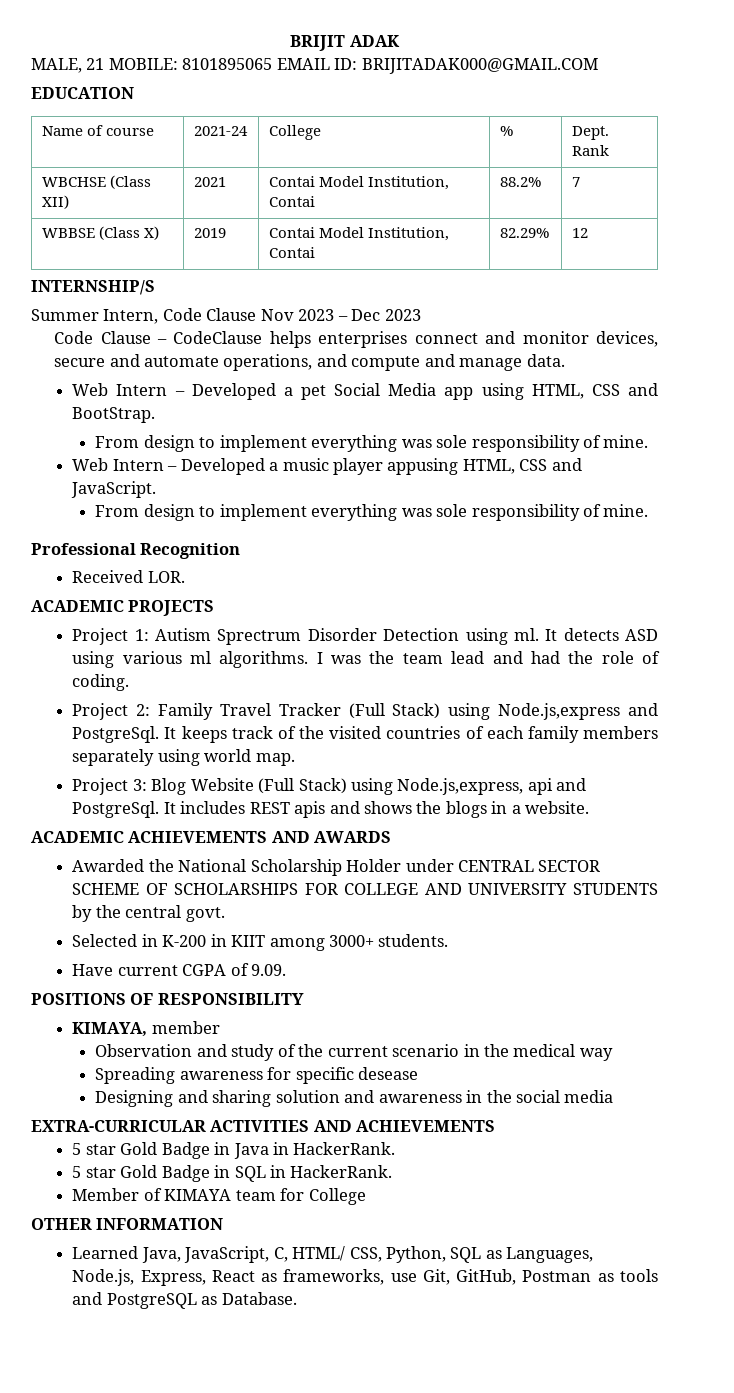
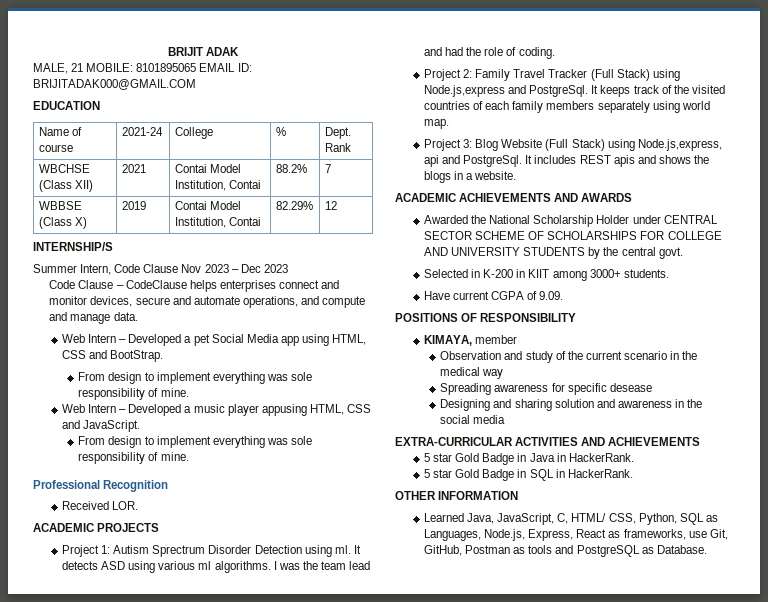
- Member of KIMAYA team for College

